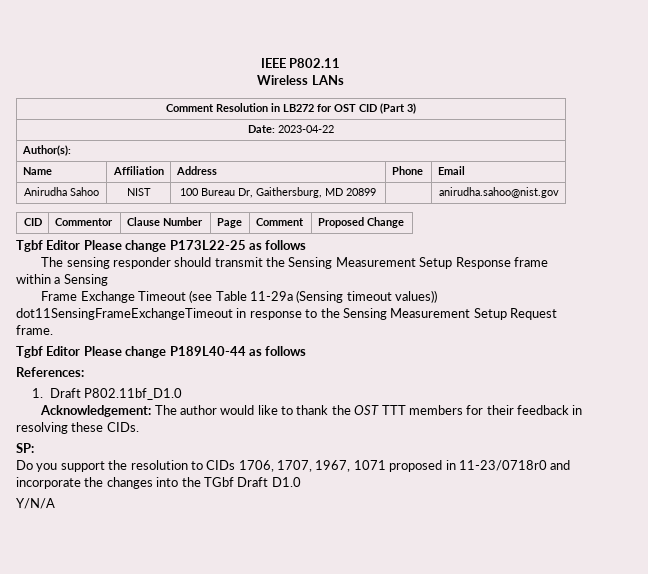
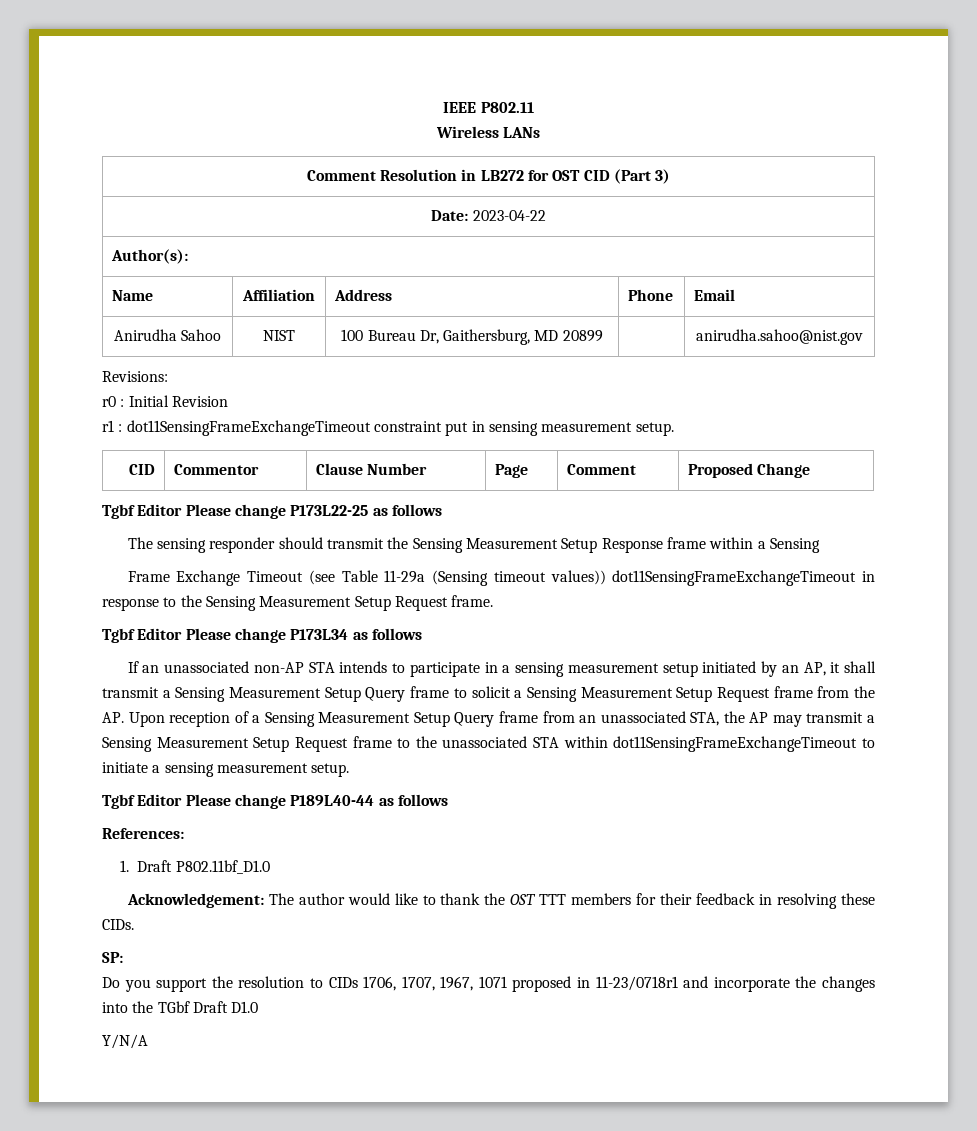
+ Revisions:
+ r0 : Initial Revision
+ r1 : dot11SensingFrameExchangeTimeout constraint put in sensing measurement setup.
+ Tgbf Editor Please change P173L34 as follows
+ If an unassociated non-AP STA intends to participate in a sensing measurement setup initiated by an AP, it shall transmit a Sensing Measurement Setup Query frame to solicit a Sensing Measurement Setup Request frame from the AP. Upon reception of a Sensing Measurement Setup Query frame from an unassociated STA, the AP may transmit a Sensing Measurement Setup Request frame to the unassociated STA within dot11SensingFrameExchangeTimeout to initiate a sensing measurement setup.
- Do you support the resolution to CIDs 1706, 1707, 1967, 1071 proposed in 11-23/0718r0 and incorporate the changes into the TGbf Draft D1.0
+ Do you support the resolution to CIDs 1706, 1707, 1967, 1071 proposed in 11-23/0718r1 and incorporate the changes into the TGbf Draft D1.0

